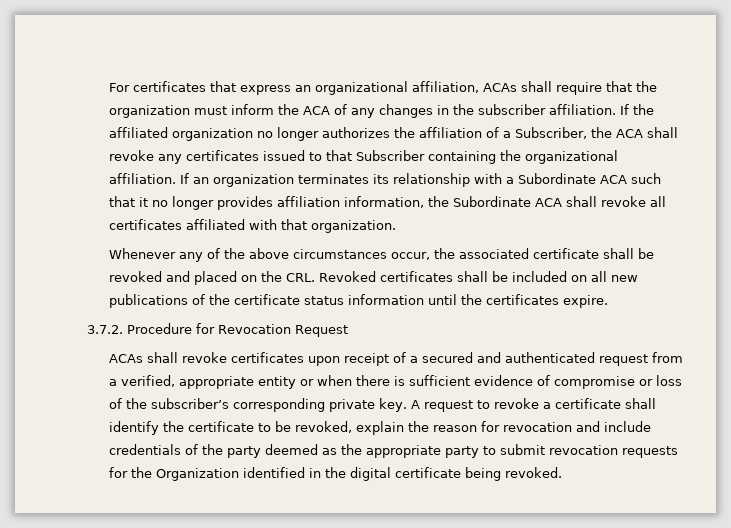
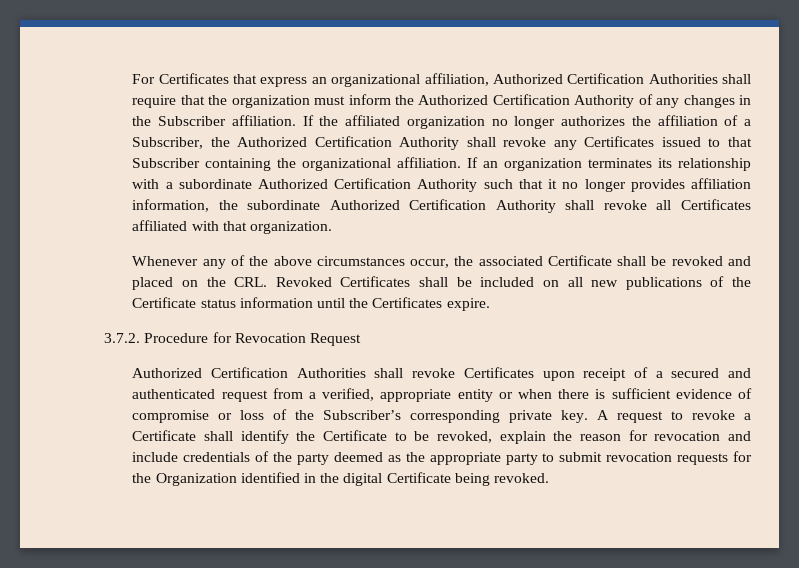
- For certificates that express an organizational affiliation, ACAs shall require that the organization must inform the ACA of any changes in the subscriber affiliation.
+ For Certificates that express an organizational affiliation, Authorized Certification Authorities shall require that the organization must inform the Authorized Certification Authority of any changes in the Subscriber affiliation.
- If the affiliated organization no longer authorizes the affiliation of a Subscriber, the ACA shall revoke any certificates issued to that Subscriber containing the organizational affiliation.
+ If the affiliated organization no longer authorizes the affiliation of a Subscriber, the Authorized Certification Authority shall revoke any Certificates issued to that Subscriber containing the organizational affiliation.
- If an organization terminates its relationship with a Subordinate ACA such that it no longer provides affiliation information, the Subordinate ACA shall revoke all certificates affiliated with that organization.
+ If an organization terminates its relationship with a subordinate Authorized Certification Authority such that it no longer provides affiliation information, the subordinate Authorized Certification Authority shall revoke all Certificates affiliated with that organization.
- Whenever any of the above circumstances occur, the associated certificate shall be revoked and placed on the CRL. Revoked certificates shall be included on all new publications of the certificate status information until the certificates expire.
+ Whenever any of the above circumstances occur, the associated Certificate shall be revoked and placed on the CRL. Revoked Certificates shall be included on all new publications of the Certificate status information until the Certificates expire.
- ACAs shall revoke certificates upon receipt of a secured and authenticated request from a verified, appropriate entity or when there is sufficient evidence of compromise or loss of the subscriber’s corresponding private key.
+ Authorized Certification Authorities shall revoke Certificates upon receipt of a secured and authenticated request from a verified, appropriate entity or when there is sufficient evidence of compromise or loss of the Subscriber’s corresponding private key.
- A request to revoke a certificate shall identify the certificate to be revoked, explain the reason for revocation and include credentials of the party deemed as the appropriate party to submit revocation requests for the Organization identified in the digital certificate being revoked.
+ A request to revoke a Certificate shall identify the Certificate to be revoked, explain the reason for revocation and include credentials of the party deemed as the appropriate party to submit revocation requests for the Organization identified in the digital Certificate being revoked.

